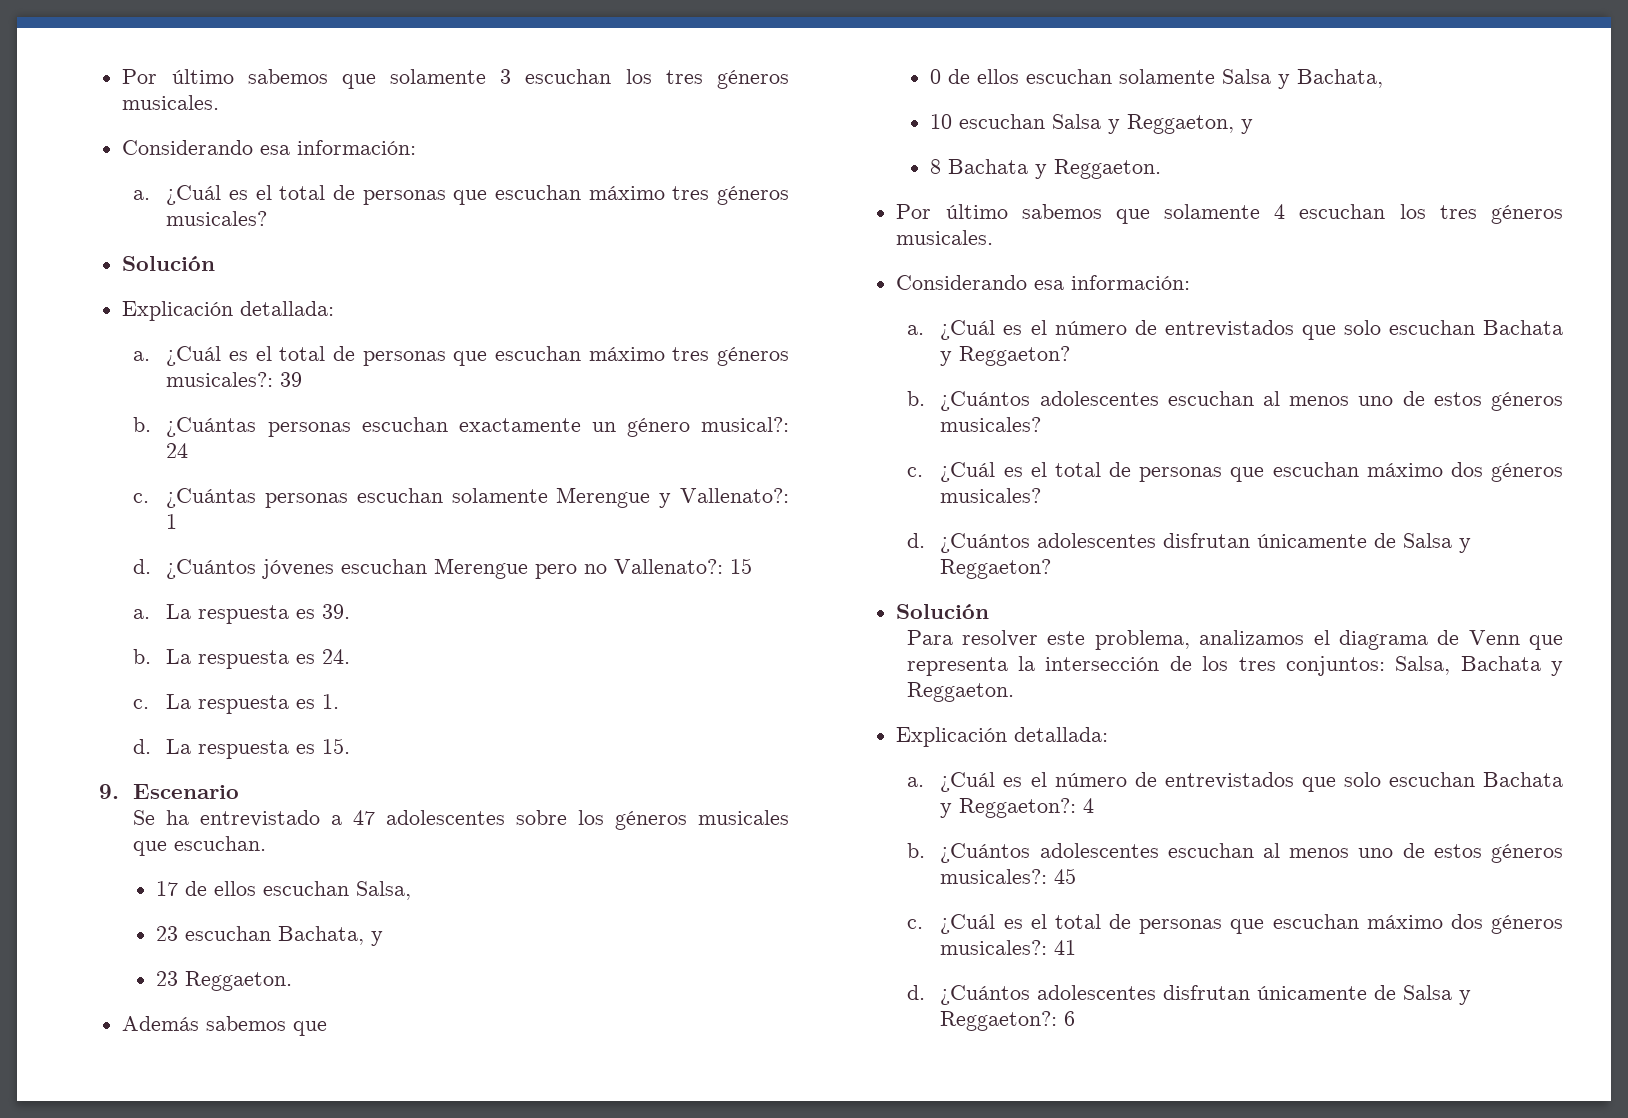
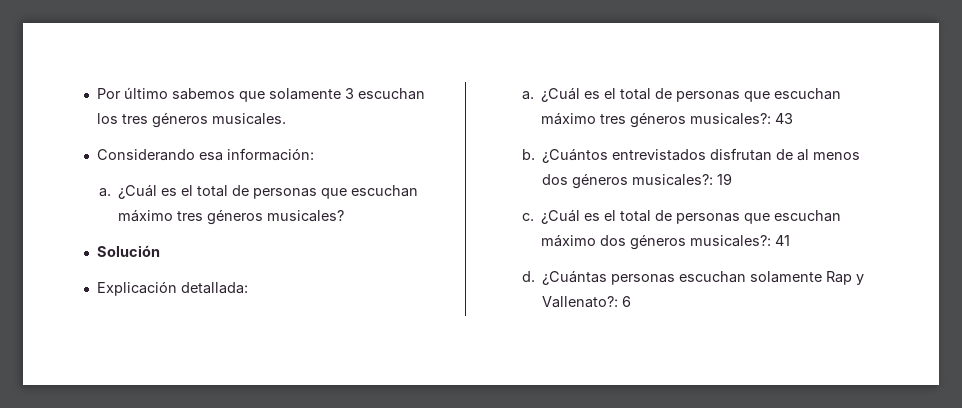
- ¿Cuál es el total de personas que escuchan máximo tres géneros musicales?: 39
- b. ¿Cuántas personas escuchan exactamente un género musical?: 24
- c. ¿Cuántas personas escuchan solamente Merengue y Vallenato?: 1
- d. ¿Cuántos jóvenes escuchan Merengue pero no Vallenato?: 15
- a. La respuesta es 39.
- b. La respuesta es 24.
- c. La respuesta es 1.
- d. La respuesta es 15.
- 9. Escenario
- Se ha entrevistado a 47 adolescentes sobre los géneros musicales que escuchan.
- 17 de ellos escuchan Salsa,
- 23 escuchan Bachata, y
- 23 Reggaeton.
- Además sabemos que
- 0 de ellos escuchan solamente Salsa y Bachata,
- 10 escuchan Salsa y Reggaeton, y
- 8 Bachata y Reggaeton.
- Por último sabemos que solamente 4 escuchan los tres géneros musicales.
- Considerando esa información:
- a. ¿Cuál es el número de entrevistados que solo escuchan Bachata y Reggaeton?
- b. ¿Cuántos adolescentes escuchan al menos uno de estos géneros musicales?
- c. ¿Cuál es el total de personas que escuchan máximo dos géneros musicales?
- d. ¿Cuántos adolescentes disfrutan únicamente de Salsa y Reggaeton?
- Solución
- Para resolver este problema, analizamos el diagrama de Venn que representa la intersección de los tres conjuntos: Salsa, Bachata y Reggaeton.
- Explicación detallada:
- a. ¿Cuál es el número de entrevistados que solo escuchan Bachata y Reggaeton?: 4
- b. ¿Cuántos adolescentes escuchan al menos uno de estos géneros musicales?: 45
+ ¿Cuál es el total de personas que escuchan máximo tres géneros musicales?: 43
+ b. ¿Cuántos entrevistados disfrutan de al menos dos géneros musicales?: 19
- ¿Cuántos adolescentes disfrutan únicamente de Salsa y Reggaeton?: 6
+ ¿Cuántas personas escuchan solamente Rap y Vallenato?: 6

